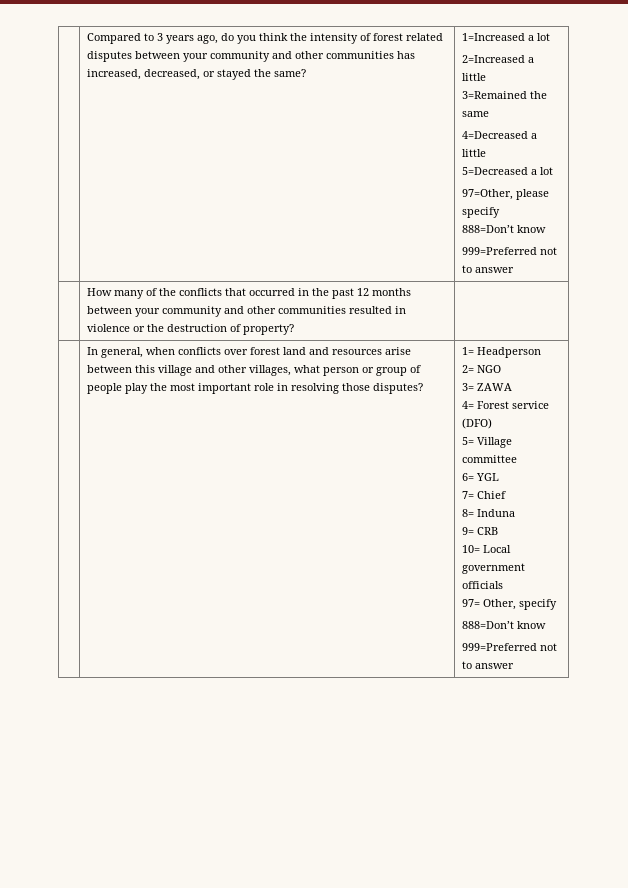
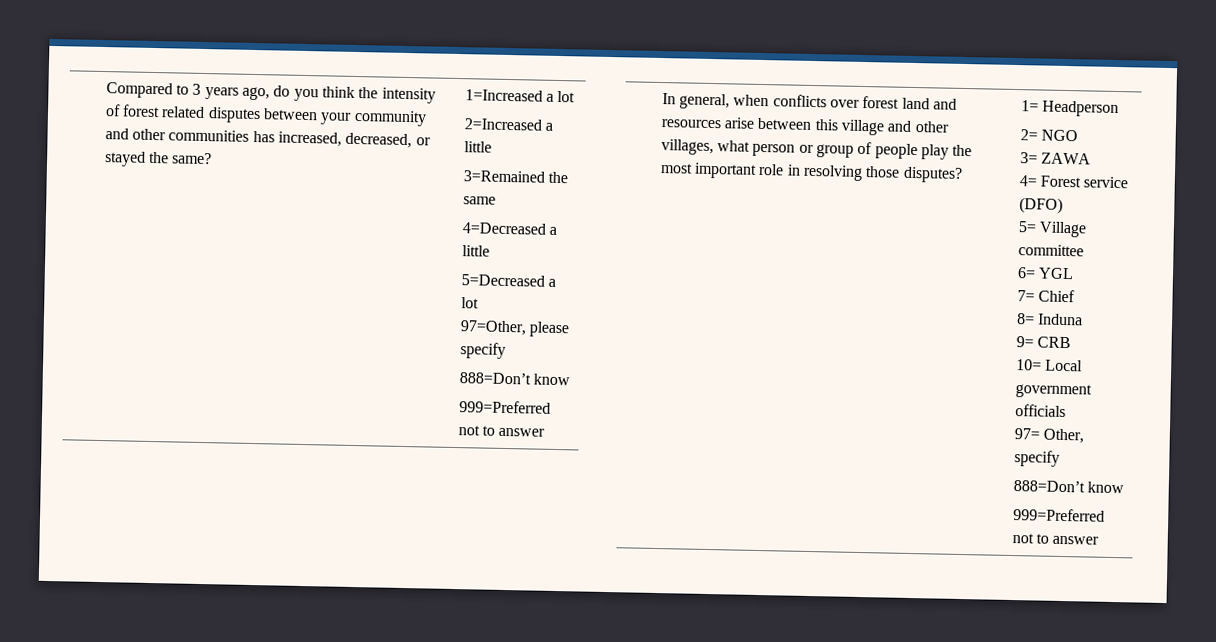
- | How many of the conflicts that occurred in the past 12 months between your community and other communities resulted in violence or the destruction of property? |

